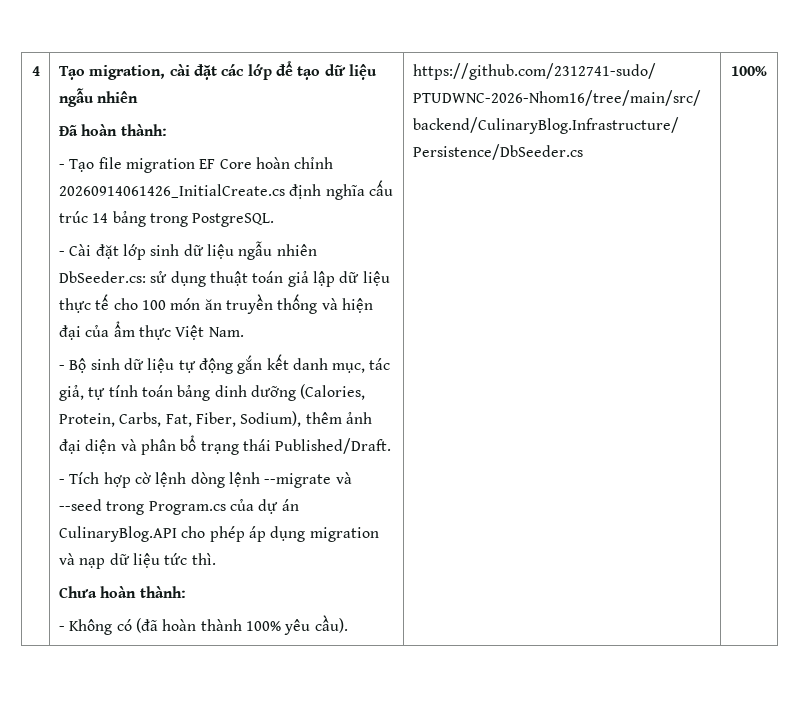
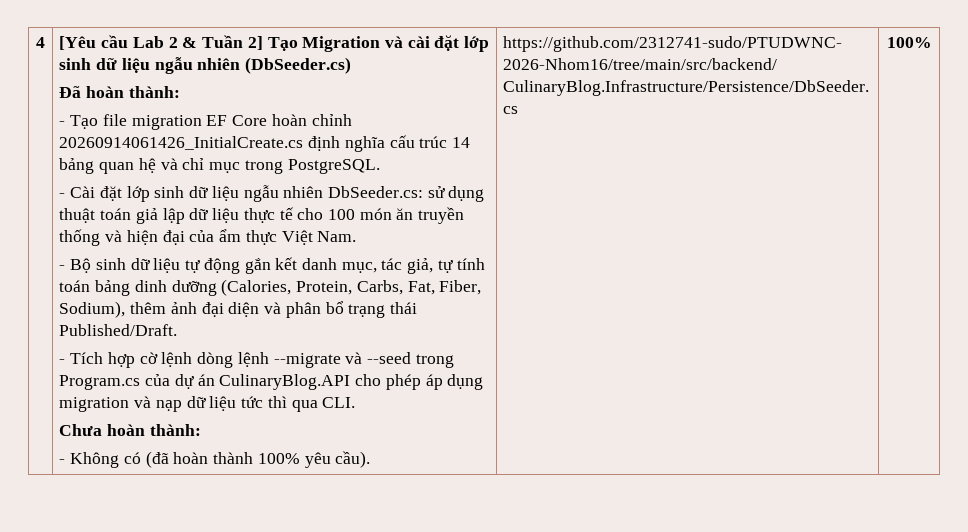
- Tạo migration, cài đặt các lớp để tạo dữ liệu ngẫu nhiên
+ [Yêu cầu Lab 2 & Tuần 2] Tạo Migration và cài đặt lớp sinh dữ liệu ngẫu nhiên (DbSeeder.cs)
- - Tạo file migration EF Core hoàn chỉnh 20260914061426_InitialCreate.cs định nghĩa cấu trúc 14 bảng trong PostgreSQL.
+ - Tạo file migration EF Core hoàn chỉnh 20260914061426_InitialCreate.cs định nghĩa cấu trúc 14 bảng quan hệ và chỉ mục trong PostgreSQL.
- - Tích hợp cờ lệnh dòng lệnh --migrate và --seed trong Program.cs của dự án CulinaryBlog.API cho phép áp dụng migration và nạp dữ liệu tức thì.
+ - Tích hợp cờ lệnh dòng lệnh --migrate và --seed trong Program.cs của dự án CulinaryBlog.API cho phép áp dụng migration và nạp dữ liệu tức thì qua CLI.

